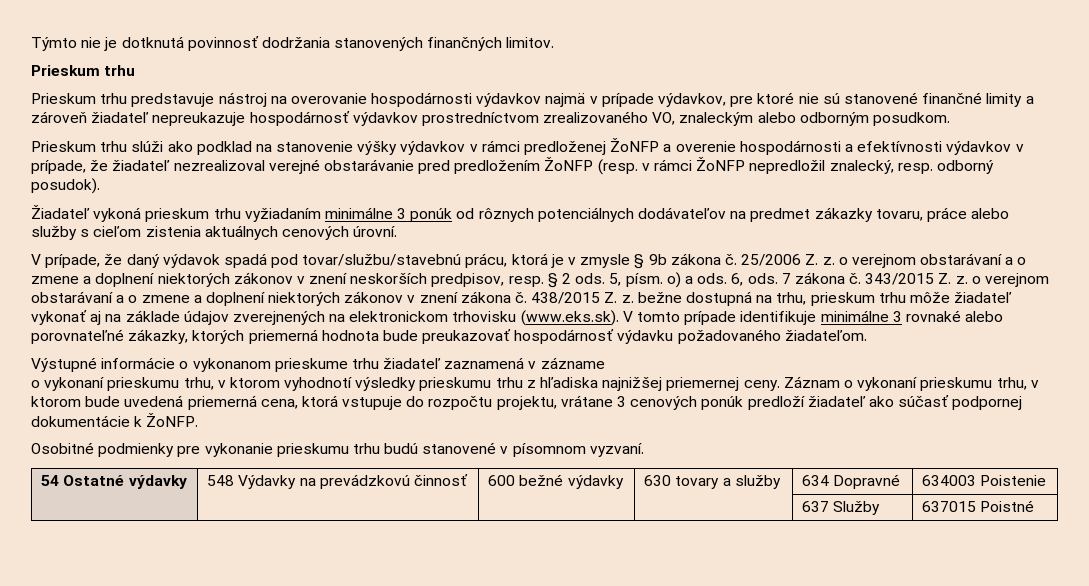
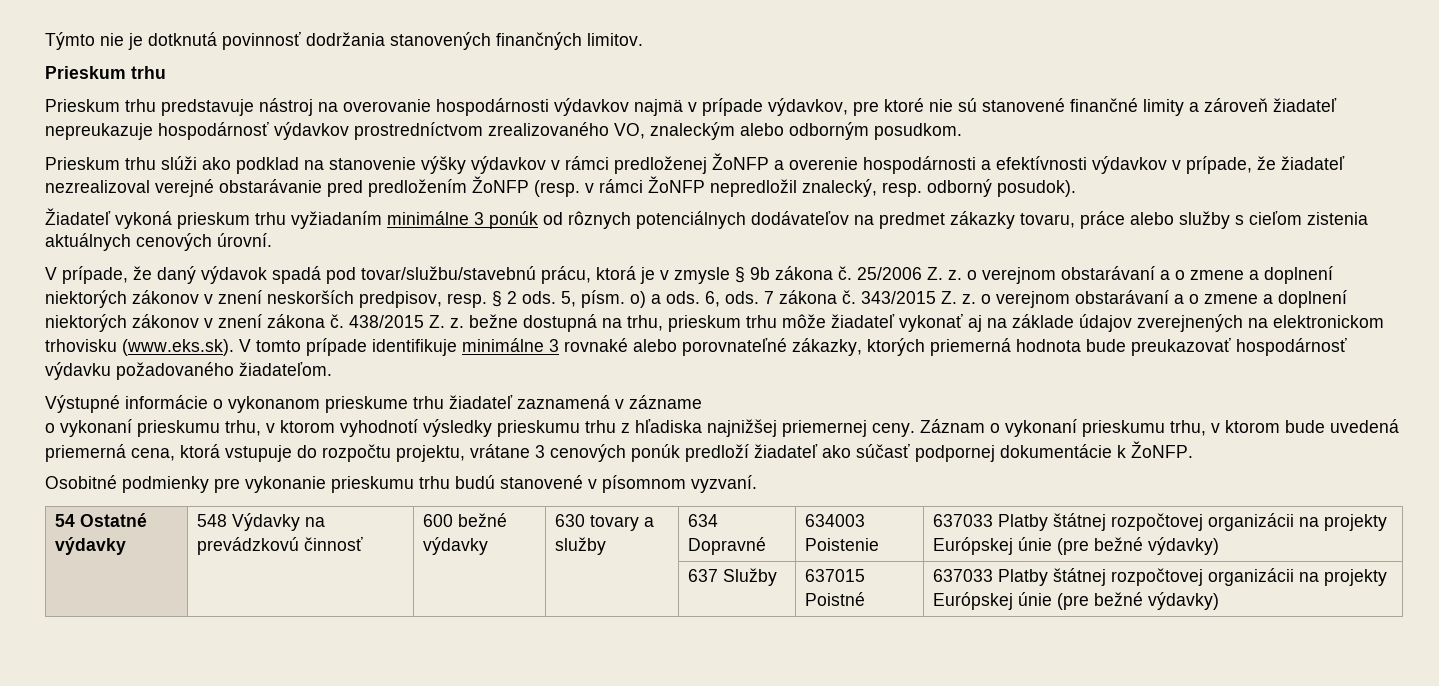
- 54 Ostatné výdavky | 548 Výdavky na prevádzkovú činnosť | 600 bežné výdavky | 630 tovary a služby | 634 Dopravné | 634003 Poistenie
- | | | | 637 Služby | 637015 Poistné
+ 54 Ostatné výdavky | 548 Výdavky na prevádzkovú činnosť | 600 bežné výdavky | 630 tovary a služby | 634 Dopravné | 634003 Poistenie | 637033 Platby štátnej rozpočtovej organizácii na projekty Európskej únie (pre bežné výdavky)
+ | | | | 637 Služby | 637015 Poistné | 637033 Platby štátnej rozpočtovej organizácii na projekty Európskej únie (pre bežné výdavky)

